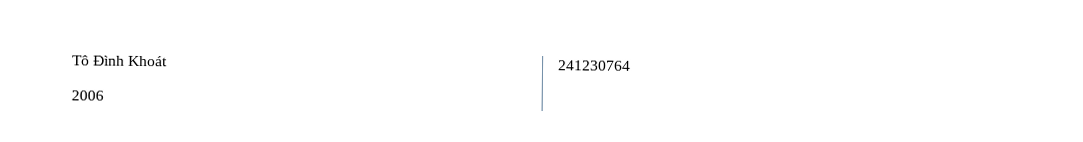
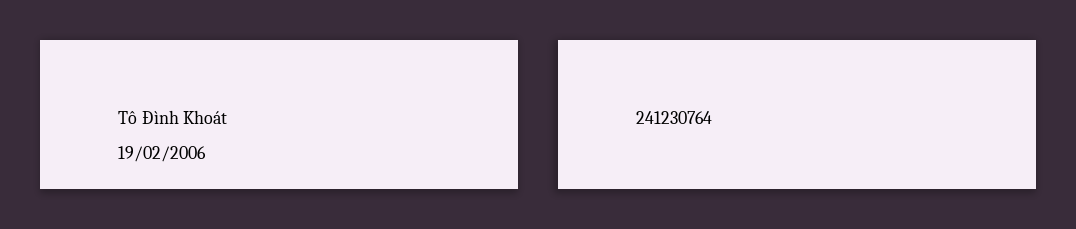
- 2006
+ 19/02/2006

